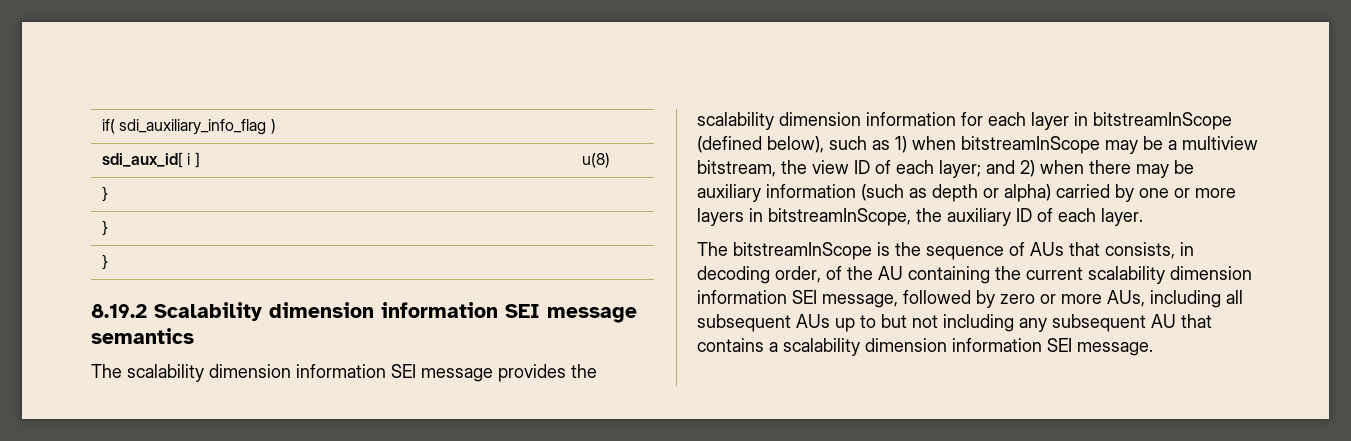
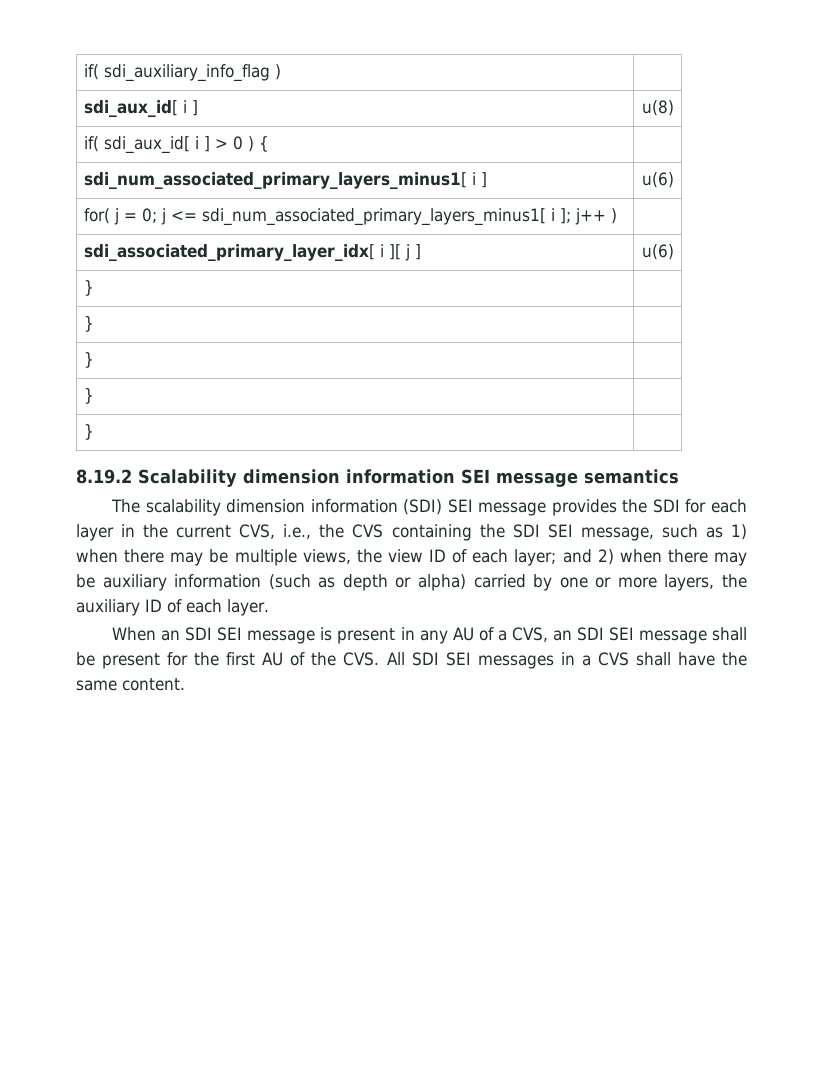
+ if( sdi_aux_id[ i ] > 0 ) { |
+ sdi_num_associated_primary_layers_minus1[ i ] | u(6)
+ for( j = 0; j <= sdi_num_associated_primary_layers_minus1[ i ]; j++ ) |
+ sdi_associated_primary_layer_idx[ i ][ j ] | u(6)
+ } |
+ } |
- The scalability dimension information SEI message provides the scalability dimension information for each layer in bitstreamInScope (defined below), such as 1) when bitstreamInScope may be a multiview bitstream, the view ID of each layer; and 2) when there may be auxiliary information (such as depth or alpha) carried by one or more layers in bitstreamInScope, the auxiliary ID of each layer.
+ The scalability dimension information (SDI) SEI message provides the SDI for each layer in the current CVS, i.e., the CVS containing the SDI SEI message, such as 1) when there may be multiple views, the view ID of each layer; and 2) when there may be auxiliary information (such as depth or alpha) carried by one or more layers, the auxiliary ID of each layer.
- The bitstreamInScope is the sequence of AUs that consists, in decoding order, of the AU containing the current scalability dimension information SEI message, followed by zero or more AUs, including all subsequent AUs up to but not including any subsequent AU that contains a scalability dimension information SEI message.
+ When an SDI SEI message is present in any AU of a CVS, an SDI SEI message shall be present for the first AU of the CVS. All SDI SEI messages in a CVS shall have the same content.

